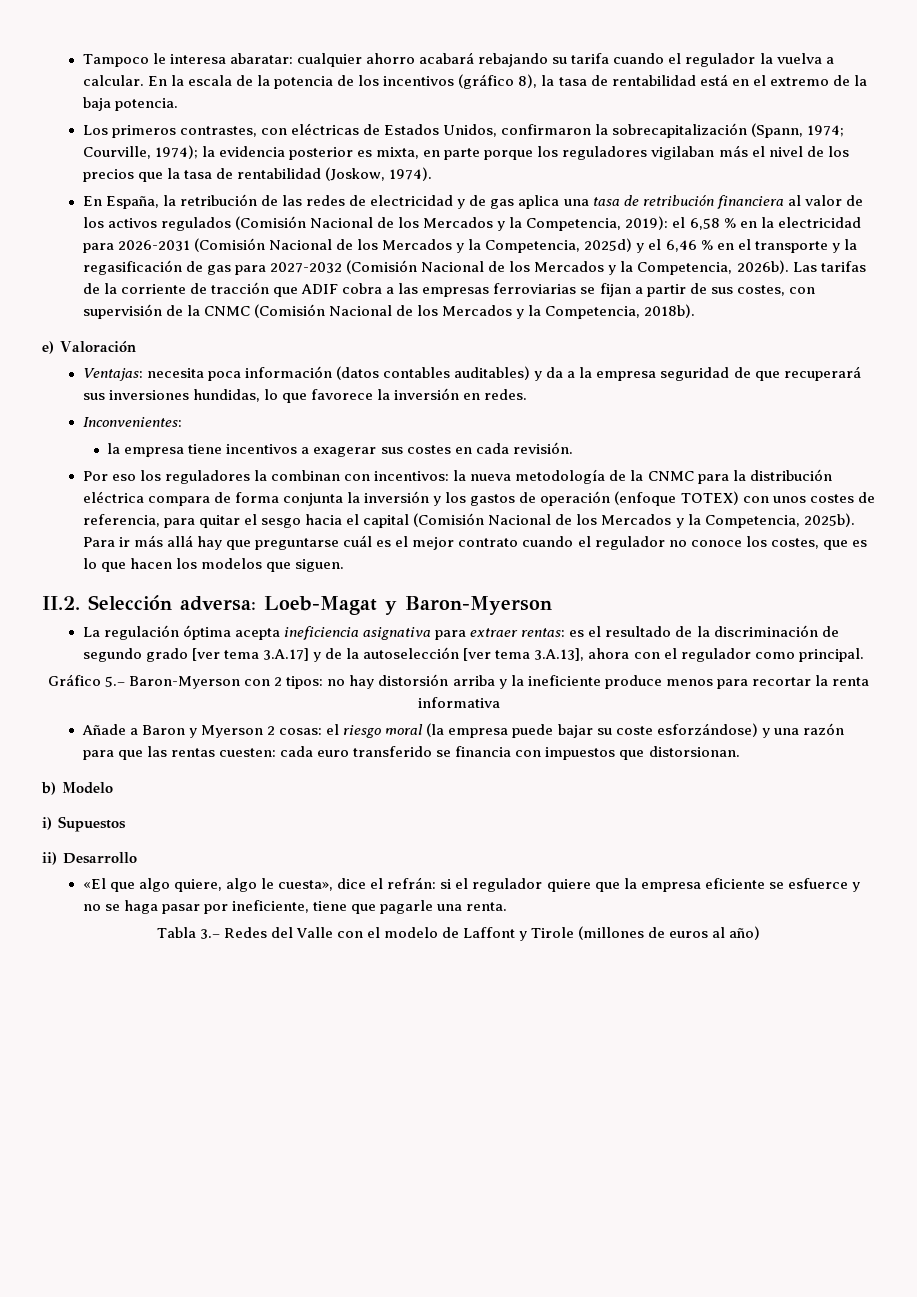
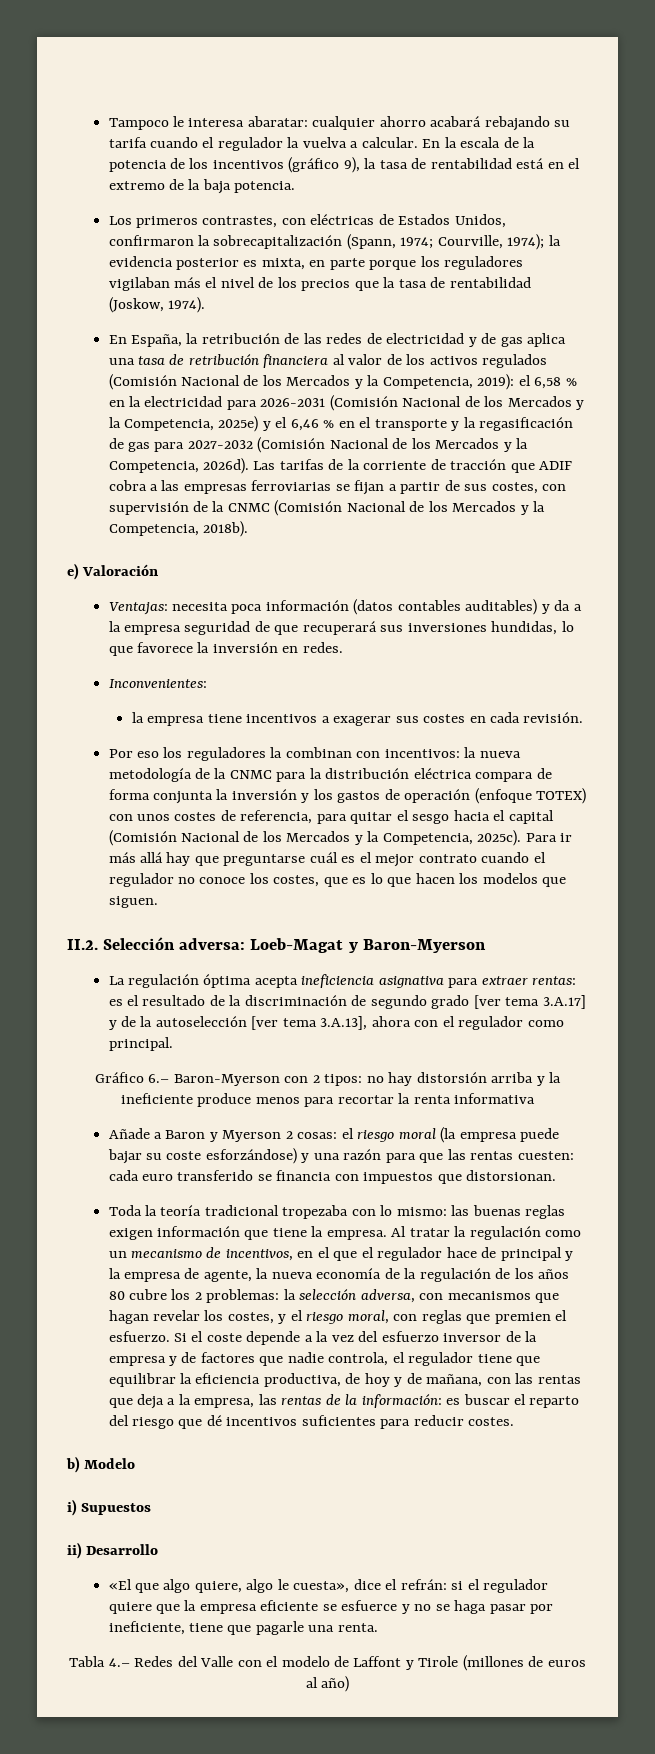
- En la escala de la potencia de los incentivos (gráfico 8), la tasa de rentabilidad está en el extremo de la baja potencia.
+ En la escala de la potencia de los incentivos (gráfico 9), la tasa de rentabilidad está en el extremo de la baja potencia.
- el 6,58 % en la electricidad para 2026-2031 (Comisión Nacional de los Mercados y la Competencia, 2025d) y el 6,46 % en el transporte y la regasificación de gas para 2027-2032 (Comisión Nacional de los Mercados y la Competencia, 2026b).
+ el 6,58 % en la electricidad para 2026-2031 (Comisión Nacional de los Mercados y la Competencia, 2025e) y el 6,46 % en el transporte y la regasificación de gas para 2027-2032 (Comisión Nacional de los Mercados y la Competencia, 2026d).
- Por eso los reguladores la combinan con incentivos: la nueva metodología de la CNMC para la distribución eléctrica compara de forma conjunta la inversión y los gastos de operación (enfoque TOTEX) con unos costes de referencia, para quitar el sesgo hacia el capital (Comisión Nacional de los Mercados y la Competencia, 2025b).
+ Por eso los reguladores la combinan con incentivos: la nueva metodología de la CNMC para la distribución eléctrica compara de forma conjunta la inversión y los gastos de operación (enfoque TOTEX) con unos costes de referencia, para quitar el sesgo hacia el capital (Comisión Nacional de los Mercados y la Competencia, 2025c).
- Gráfico 5.– Baron-Myerson con 2 tipos: no hay distorsión arriba y la ineficiente produce menos para recortar la renta informativa
+ Gráfico 6.– Baron-Myerson con 2 tipos: no hay distorsión arriba y la ineficiente produce menos para recortar la renta informativa
+ Toda la teoría tradicional tropezaba con lo mismo: las buenas reglas exigen información que tiene la empresa. Al tratar la regulación como un mecanismo de incentivos, en el que el regulador hace de principal y la empresa de agente, la nueva economía de la regulación de los años 80 cubre los 2 problemas: la selección adversa, con mecanismos que hagan revelar los costes, y el riesgo moral, con reglas que premien el esfuerzo. Si el coste depende a la vez del esfuerzo inversor de la empresa y de factores que nadie controla, el regulador tiene que equilibrar la eficiencia productiva, de hoy y de mañana, con las rentas que deja a la empresa, las rentas de la información: es buscar el reparto del riesgo que dé incentivos suficientes para reducir costes.
- Tabla 3.– Redes del Valle con el modelo de Laffont y Tirole (millones de euros al año)
+ Tabla 4.– Redes del Valle con el modelo de Laffont y Tirole (millones de euros al año)

